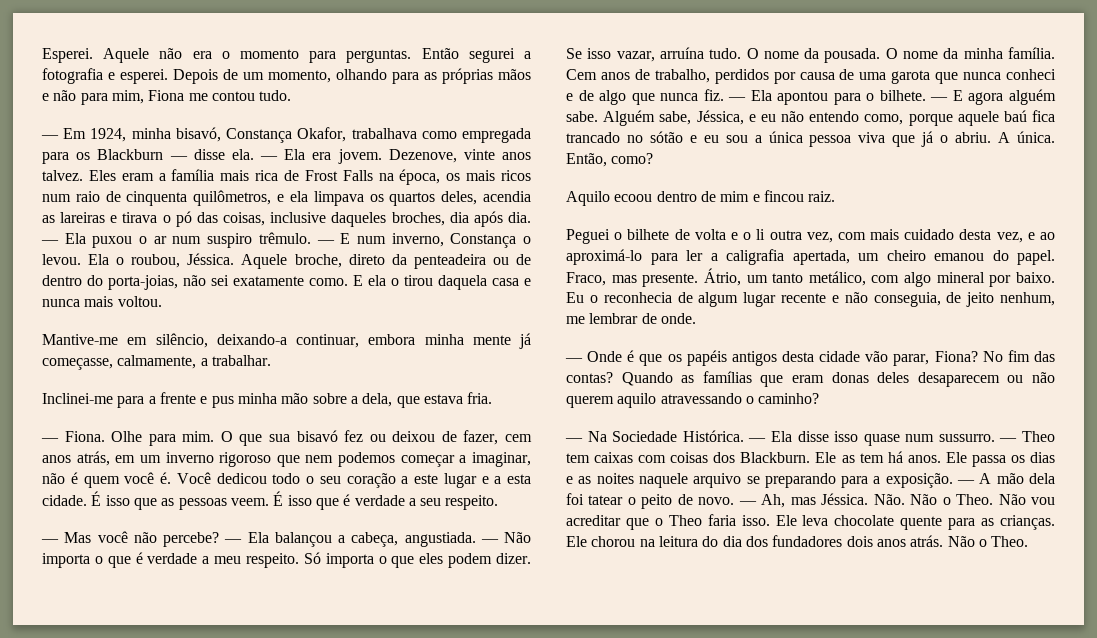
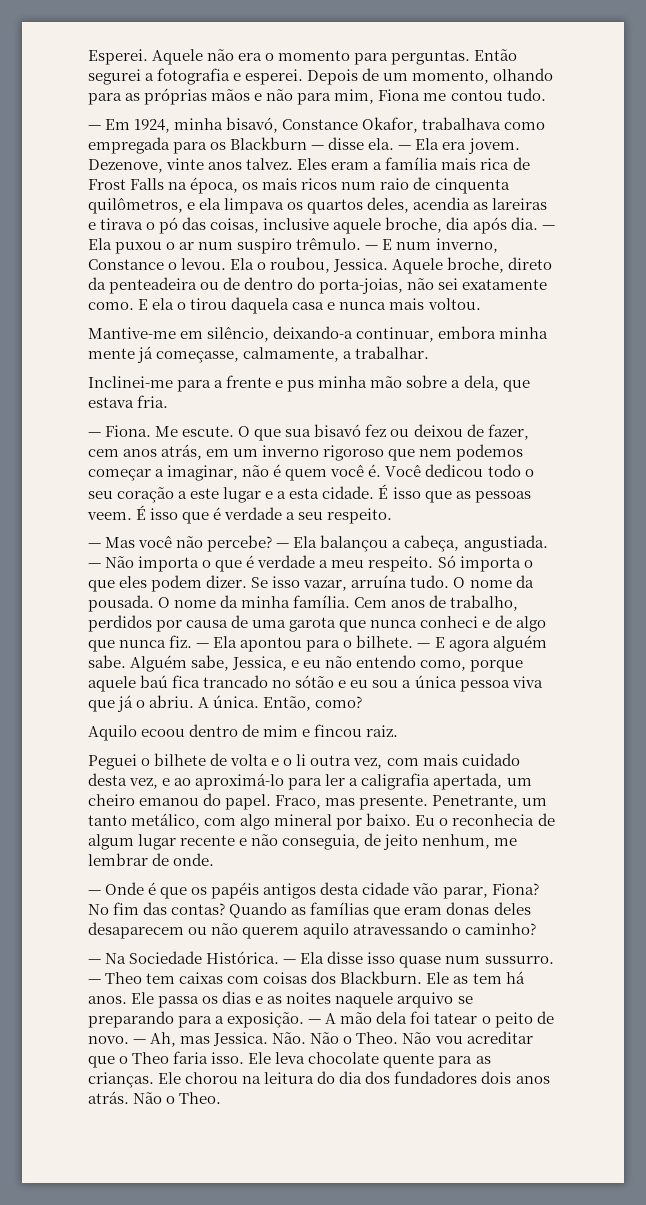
- — Em 1924, minha bisavó, Constança Okafor, trabalhava como empregada para os Blackburn — disse ela.
+ — Em 1924, minha bisavó, Constance Okafor, trabalhava como empregada para os Blackburn — disse ela.
- Eles eram a família mais rica de Frost Falls na época, os mais ricos num raio de cinquenta quilômetros, e ela limpava os quartos deles, acendia as lareiras e tirava o pó das coisas, inclusive daqueles broches, dia após dia.
+ Eles eram a família mais rica de Frost Falls na época, os mais ricos num raio de cinquenta quilômetros, e ela limpava os quartos deles, acendia as lareiras e tirava o pó das coisas, inclusive aquele broche, dia após dia.
- — E num inverno, Constança o levou.
+ — E num inverno, Constance o levou.
- Ela o roubou, Jéssica.
+ Ela o roubou, Jessica.
- Olhe para mim.
+ Me escute.
- Alguém sabe, Jéssica, e eu não entendo como, porque aquele baú fica trancado no sótão e eu sou a única pessoa viva que já o abriu.
+ Alguém sabe, Jessica, e eu não entendo como, porque aquele baú fica trancado no sótão e eu sou a única pessoa viva que já o abriu.
- Átrio, um tanto metálico, com algo mineral por baixo.
+ Penetrante, um tanto metálico, com algo mineral por baixo.
- — Ah, mas Jéssica.
+ — Ah, mas Jessica.

